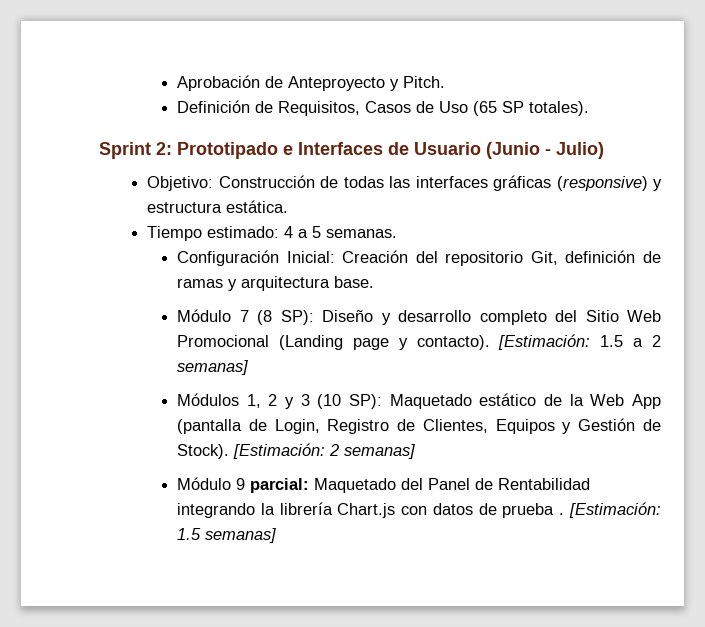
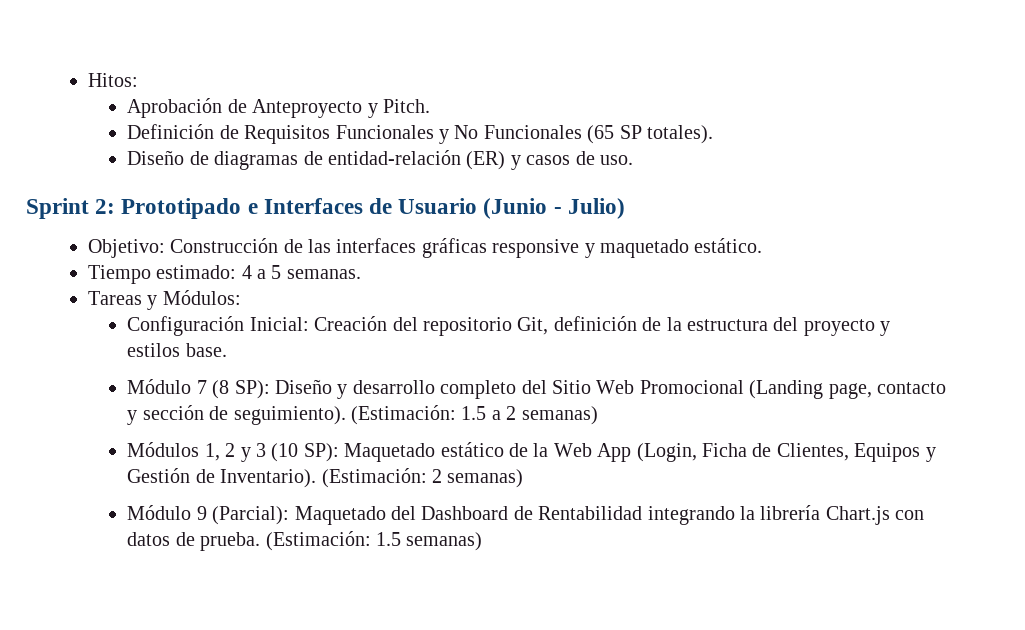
+ Hitos:
- Definición de Requisitos, Casos de Uso (65 SP totales).
+ Definición de Requisitos Funcionales y No Funcionales (65 SP totales).
+ Diseño de diagramas de entidad-relación (ER) y casos de uso.
- Objetivo: Construcción de todas las interfaces gráficas (responsive) y estructura estática.
+ Objetivo: Construcción de las interfaces gráficas responsive y maquetado estático.
+ Tareas y Módulos:
- Configuración Inicial: Creación del repositorio Git, definición de ramas y arquitectura base.
+ Configuración Inicial: Creación del repositorio Git, definición de la estructura del proyecto y estilos base.
- Módulo 7 (8 SP): Diseño y desarrollo completo del Sitio Web Promocional (Landing page y contacto). [Estimación: 1.5 a 2 semanas]
+ Módulo 7 (8 SP): Diseño y desarrollo completo del Sitio Web Promocional (Landing page, contacto y sección de seguimiento). (Estimación: 1.5 a 2 semanas)
- Módulos 1, 2 y 3 (10 SP): Maquetado estático de la Web App (pantalla de Login, Registro de Clientes, Equipos y Gestión de Stock). [Estimación: 2 semanas]
+ Módulos 1, 2 y 3 (10 SP): Maquetado estático de la Web App (Login, Ficha de Clientes, Equipos y Gestión de Inventario). (Estimación: 2 semanas)
- Módulo 9 parcial: Maquetado del Panel de Rentabilidad integrando la librería Chart.js con datos de prueba . [Estimación: 1.5 semanas]
+ Módulo 9 (Parcial): Maquetado del Dashboard de Rentabilidad integrando la librería Chart.js con datos de prueba. (Estimación: 1.5 semanas)

